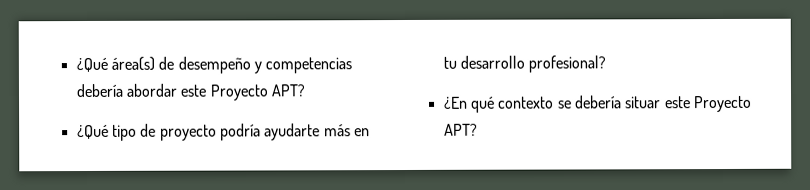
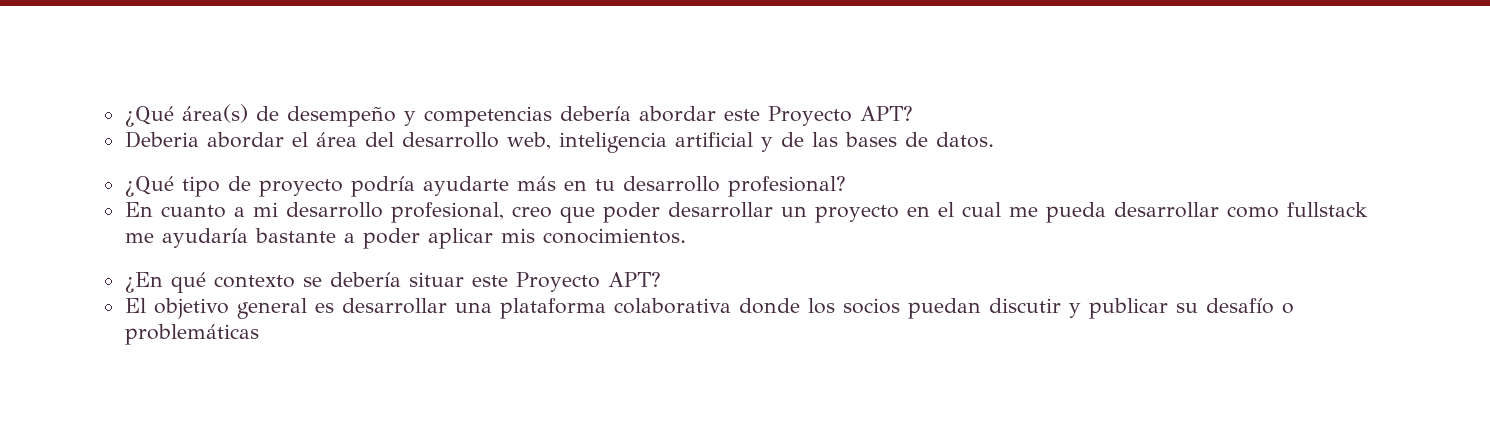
+ Deberia abordar el área del desarrollo web, inteligencia artificial y de las bases de datos.
+ En cuanto a mi desarrollo profesional, creo que poder desarrollar un proyecto en el cual me pueda desarrollar como fullstack me ayudaría bastante a poder aplicar mis conocimientos.
+ El objetivo general es desarrollar una plataforma colaborativa donde los socios puedan discutir y publicar su desafío o problemáticas

